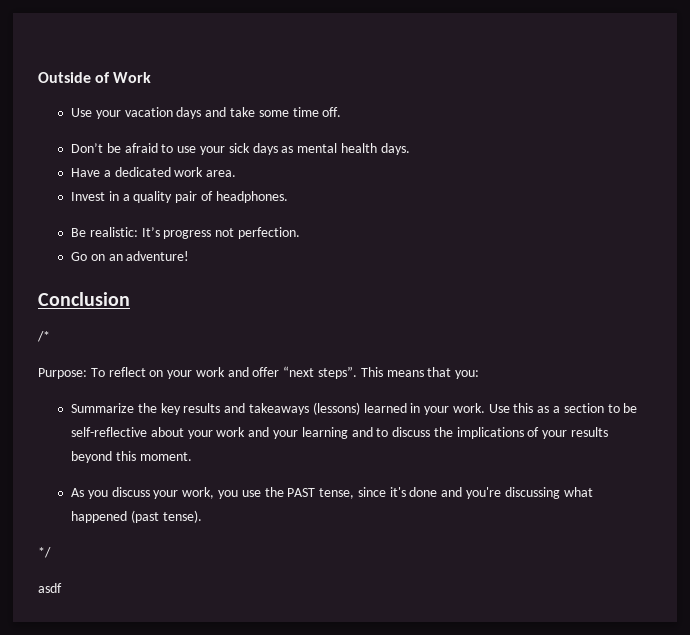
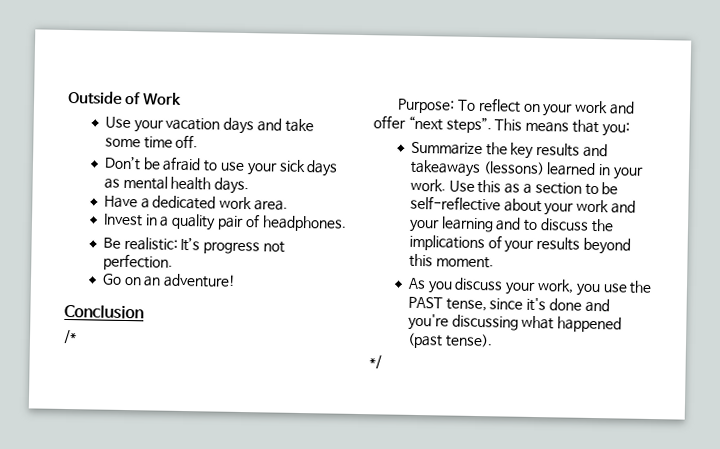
- asdf

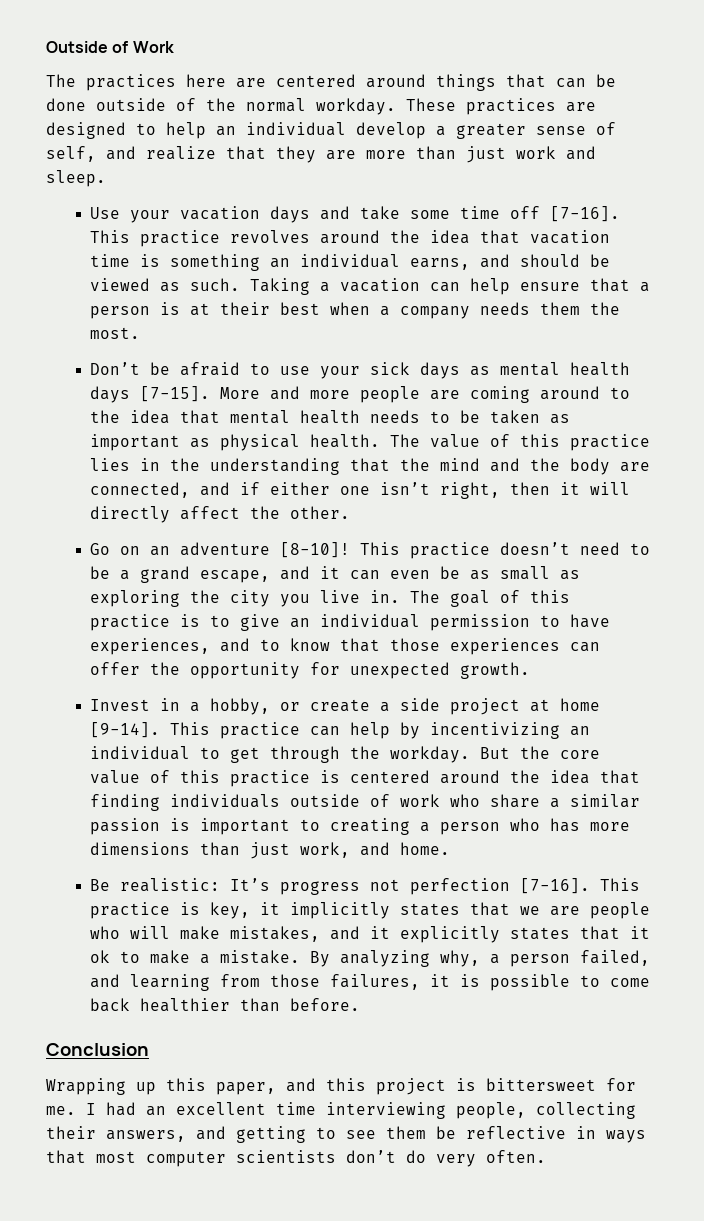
+ The practices here are centered around things that can be done outside of the normal workday. These practices are designed to help an individual develop a greater sense of self, and realize that they are more than just work and sleep.
- Use your vacation days and take some time off.
+ Use your vacation days and take some time off [7-16]. This practice revolves around the idea that vacation time is something an individual earns, and should be viewed as such. Taking a vacation can help ensure that a person is at their best when a company needs them the most.
- Don’t be afraid to use your sick days as mental health days.
- Have a dedicated work area.
- Invest in a quality pair of headphones.
+ Don’t be afraid to use your sick days as mental health days [7-15]. More and more people are coming around to the idea that mental health needs to be taken as important as physical health. The value of this practice lies in the understanding that the mind and the body are connected, and if either one isn’t right, then it will directly affect the other.
+ Go on an adventure [8-10]! This practice doesn’t need to be a grand escape, and it can even be as small as exploring the city you live in. The goal of this practice is to give an individual permission to have experiences, and to know that those experiences can offer the opportunity for unexpected growth.
+ Invest in a hobby, or create a side project at home [9-14]. This practice can help by incentivizing an individual to get through the workday. But the core value of this practice is centered around the idea that finding individuals outside of work who share a similar passion is important to creating a person who has more dimensions than just work, and home.
- Be realistic: It’s progress not perfection.
- Go on an adventure!
+ Be realistic: It’s progress not perfection [7-16]. This practice is key, it implicitly states that we are people who will make mistakes, and it explicitly states that it ok to make a mistake. By analyzing why, a person failed, and learning from those failures, it is possible to come back healthier than before.
  Conclusion
- /*
- Purpose: To reflect on your work and offer “next steps”. This means that you:
- Summarize the key results and takeaways (lessons) learned in your work. Use this as a section to be self-reflective about your work and your learning and to discuss the implications of your results beyond this moment.
- As you discuss your work, you use the PAST tense, since it's done and you're discussing what happened (past tense).
- */
+ Wrapping up this paper, and this project is bittersweet for me. I had an excellent time interviewing people, collecting their answers, and getting to see them be reflective in ways that most computer scientists don’t do very often.

